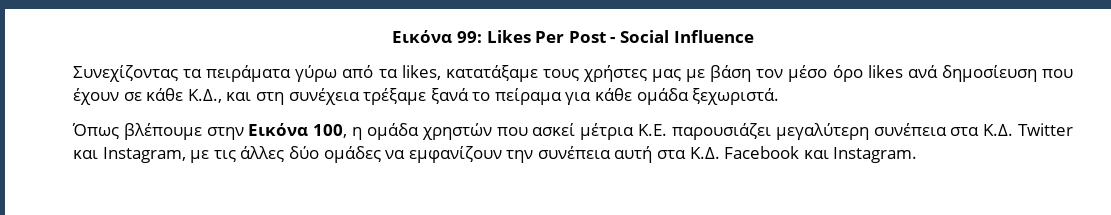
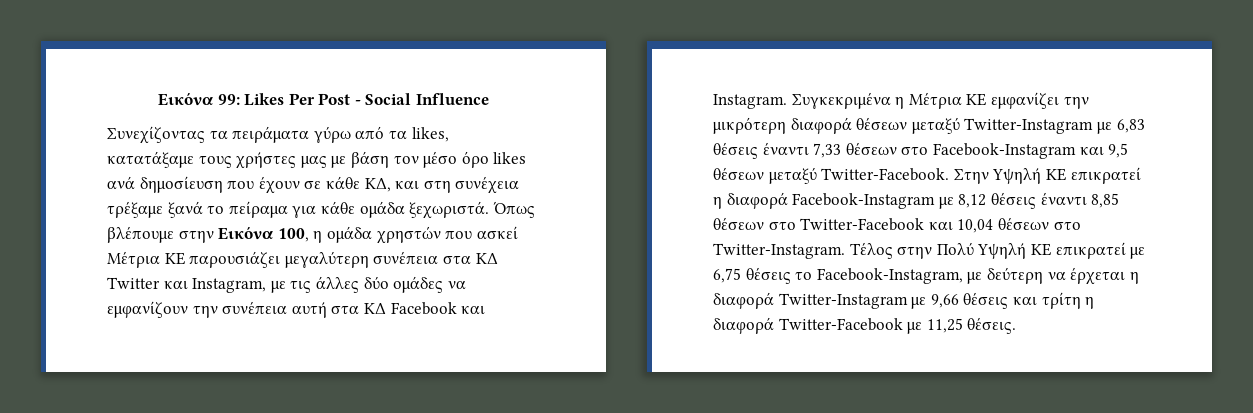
- Συνεχίζοντας τα πειράματα γύρω από τα likes, κατατάξαμε τους χρήστες μας με βάση τον μέσο όρο likes ανά δημοσίευση που έχουν σε κάθε Κ.Δ., και στη συνέχεια τρέξαμε ξανά το πείραμα για κάθε ομάδα ξεχωριστά.
- Όπως βλέπουμε στην Εικόνα 100, η ομάδα χρηστών που ασκεί μέτρια Κ.Ε. παρουσιάζει μεγαλύτερη συνέπεια στα Κ.Δ. Twitter και Instagram, με τις άλλες δύο ομάδες να εμφανίζουν την συνέπεια αυτή στα Κ.Δ. Facebook και Instagram.
+ Συνεχίζοντας τα πειράματα γύρω από τα likes, κατατάξαμε τους χρήστες μας με βάση τον μέσο όρο likes ανά δημοσίευση που έχουν σε κάθε ΚΔ, και στη συνέχεια τρέξαμε ξανά το πείραμα για κάθε ομάδα ξεχωριστά. Όπως βλέπουμε στην Εικόνα 100, η ομάδα χρηστών που ασκεί Μέτρια ΚΕ παρουσιάζει μεγαλύτερη συνέπεια στα ΚΔ Twitter και Instagram, με τις άλλες δύο ομάδες να εμφανίζουν την συνέπεια αυτή στα ΚΔ Facebook και Instagram.
+ Συγκεκριμένα η Μέτρια ΚΕ εμφανίζει την μικρότερη διαφορά θέσεων μεταξύ Twitter-Instagram με 6,83 θέσεις έναντι 7,33 θέσεων στο Facebook-Instagram και 9,5 θέσεων μεταξύ Twitter-Facebook. Στην Υψηλή ΚΕ επικρατεί η διαφορά Facebook-Instagram με 8,12 θέσεις έναντι 8,85 θέσεων στο Twitter-Facebook και 10,04 θέσεων στο Twitter-Instagram. Τέλος στην Πολύ Υψηλή ΚΕ επικρατεί με 6,75 θέσεις το Facebook-Instagram, με δεύτερη να έρχεται η διαφορά Twitter-Instagram με 9,66 θέσεις και τρίτη η διαφορά Twitter-Facebook με 11,25 θέσεις.

